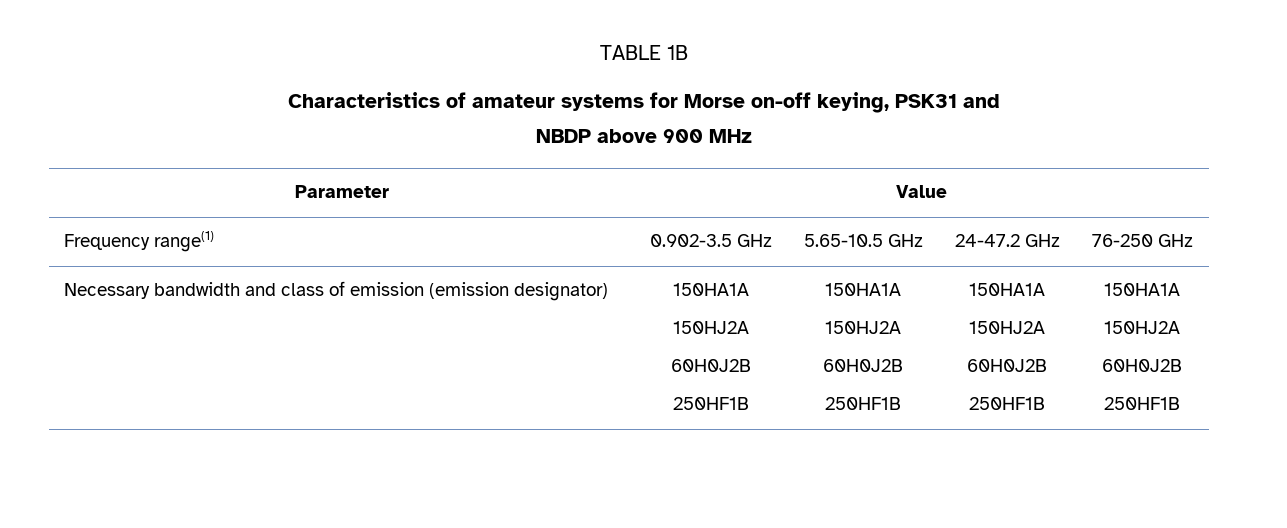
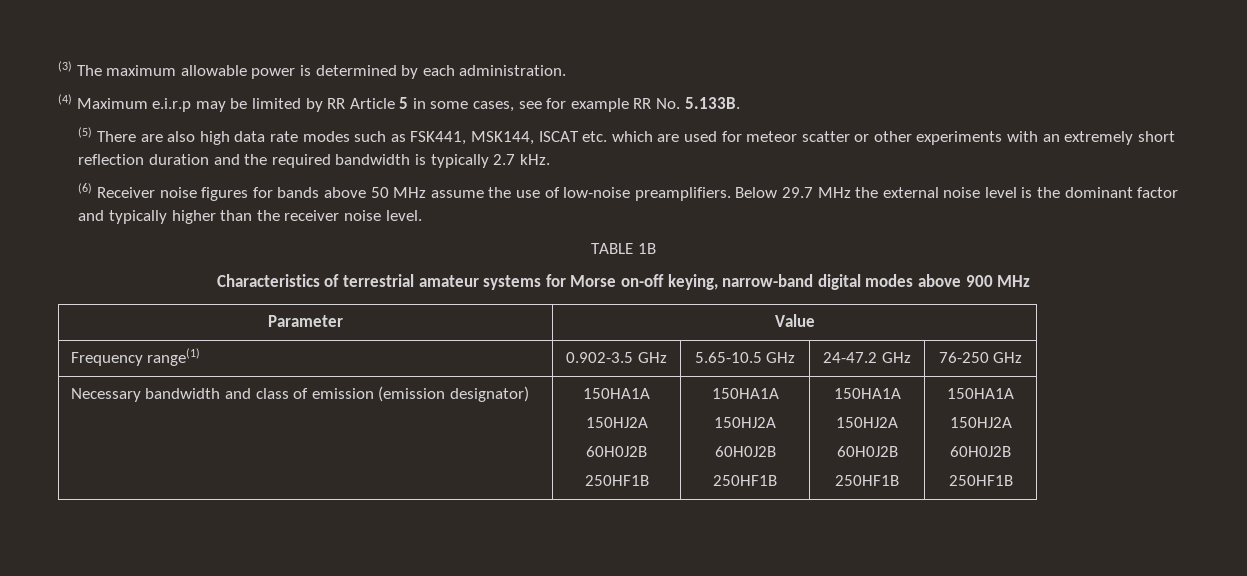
+ (3) The maximum allowable power is determined by each administration.
+ (4) Maximum e.i.r.p may be limited by RR Article 5 in some cases, see for example RR No. 5.133B.
+ (5) There are also high data rate modes such as FSK441, MSK144, ISCAT etc. which are used for meteor scatter or other experiments with an extremely short reflection duration and the required bandwidth is typically 2.7 kHz.
+ (6) Receiver noise figures for bands above 50 MHz assume the use of low-noise preamplifiers. Below 29.7 MHz the external noise level is the dominant factor and typically higher than the receiver noise level.
- Characteristics of amateur systems for Morse on-off keying, PSK31 and
- NBDP above 900 MHz
+ Characteristics of terrestrial amateur systems for Morse on-off keying, narrow-band digital modes above 900 MHz

